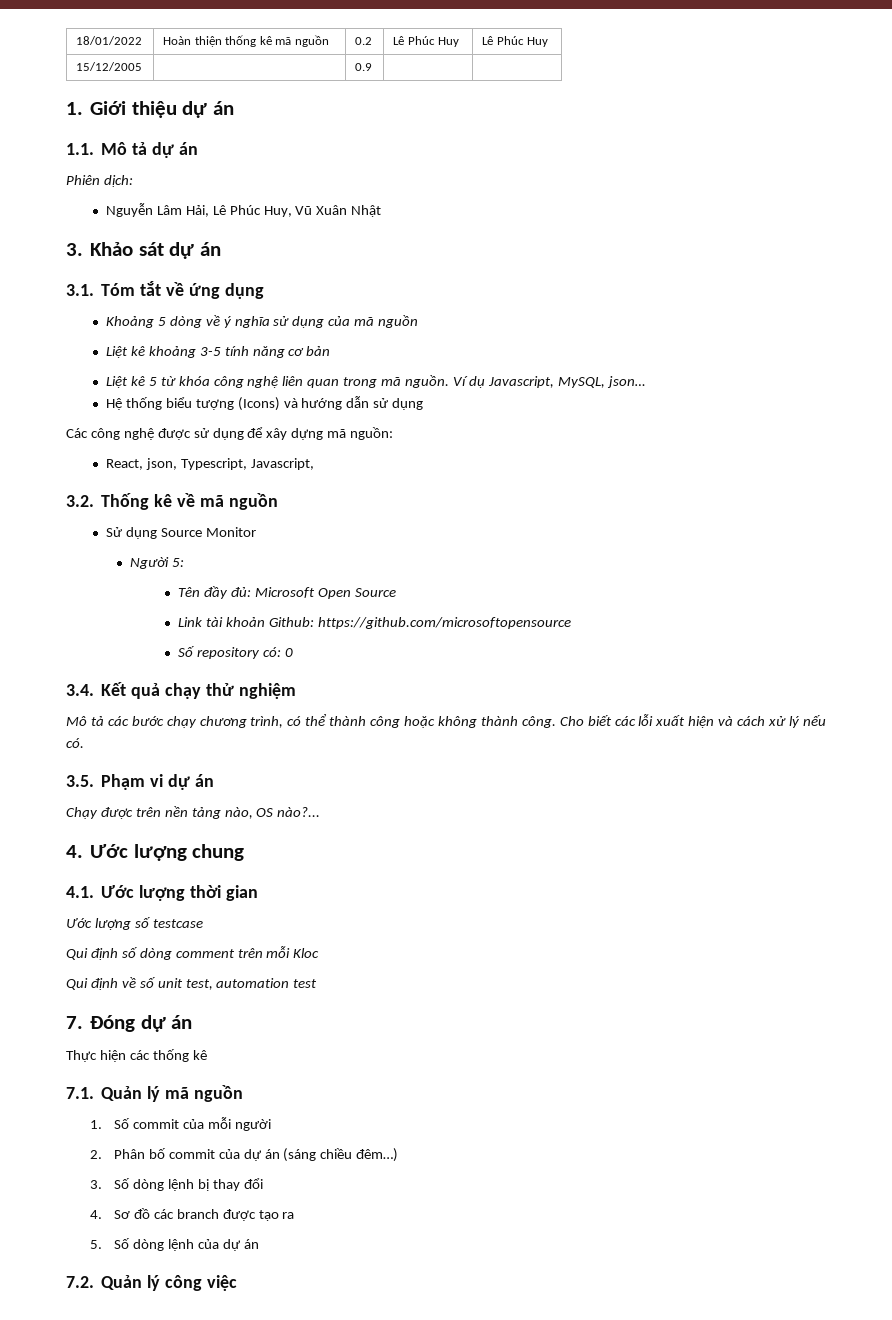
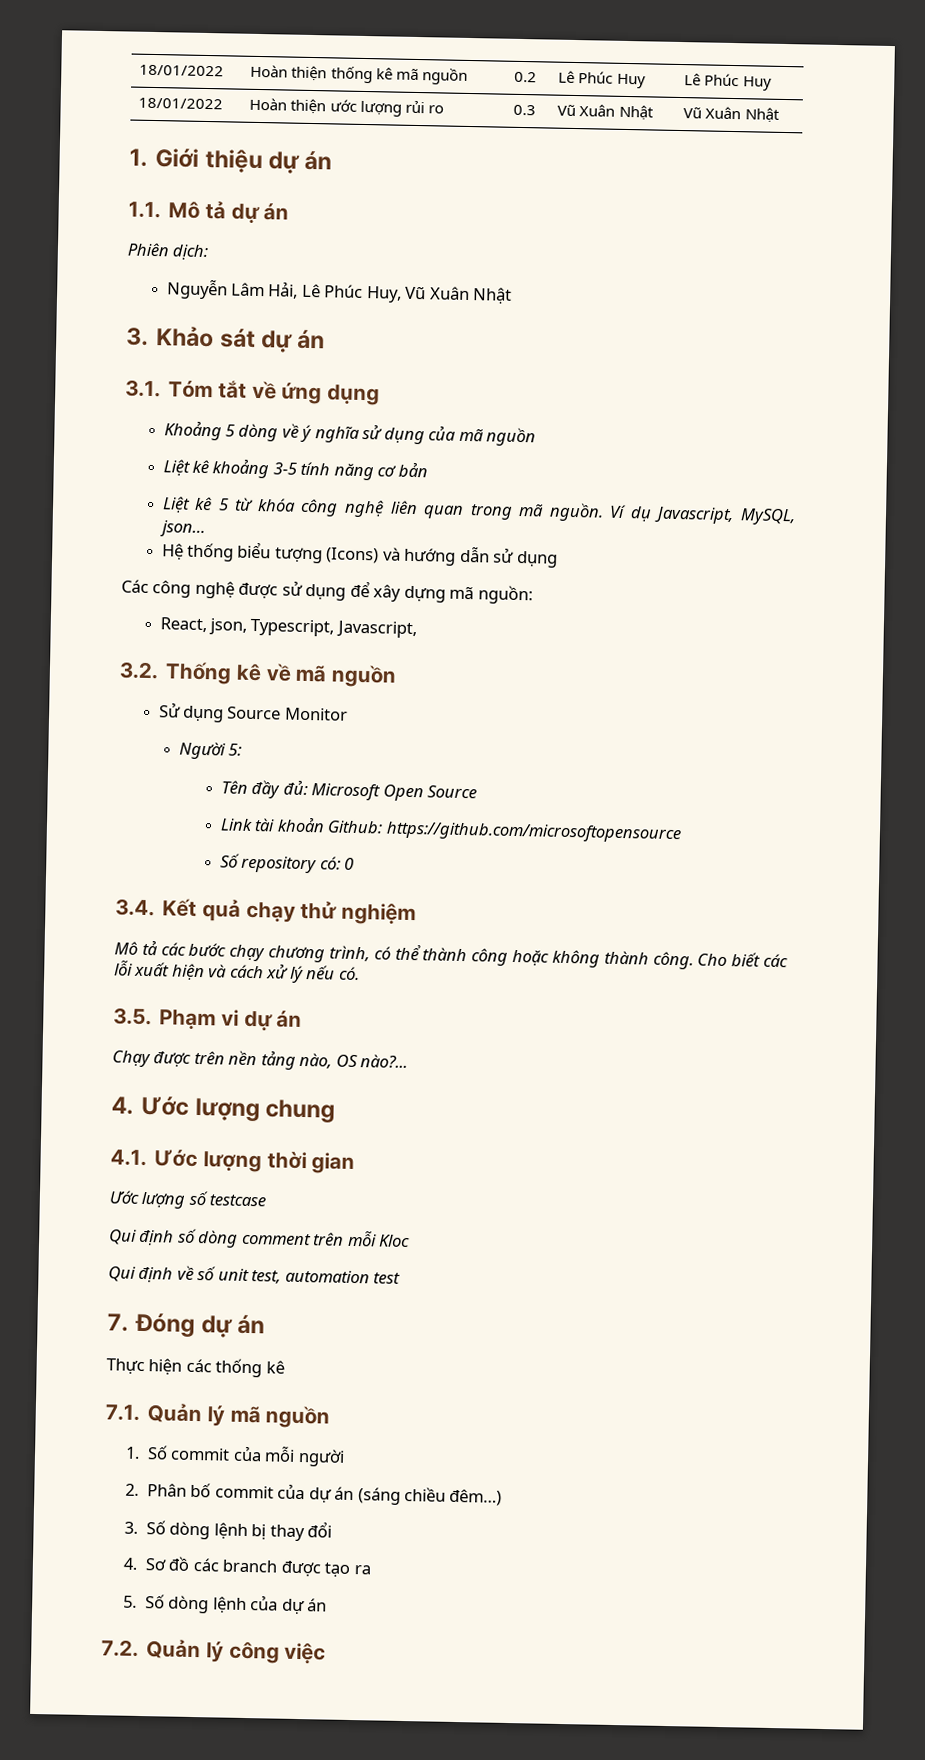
- 15/12/2005 | | 0.9 | |
+ 18/01/2022 | Hoàn thiện ước lượng rủi ro | 0.3 | Vũ Xuân Nhật | Vũ Xuân Nhật

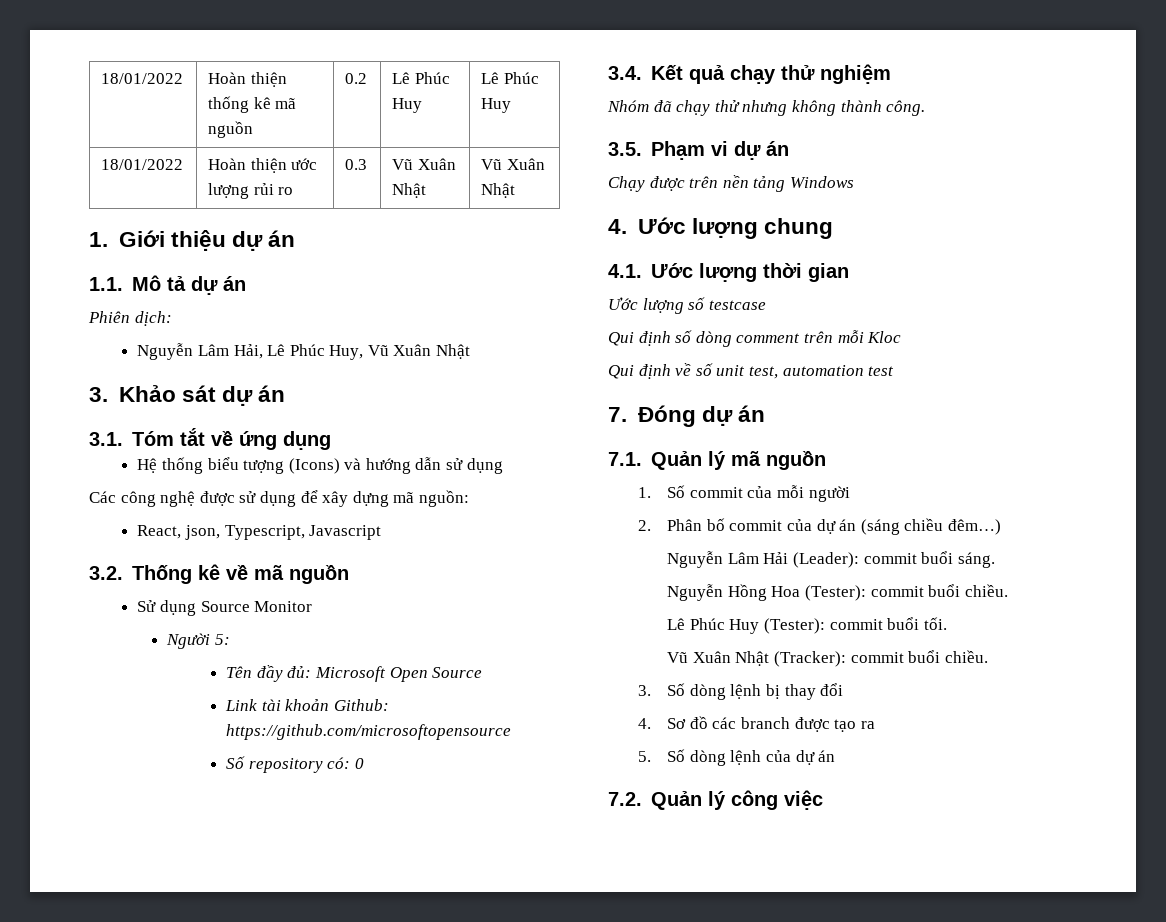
- Khoảng 5 dòng về ý nghĩa sử dụng của mã nguồn
- Liệt kê khoảng 3-5 tính năng cơ bản
- Liệt kê 5 từ khóa công nghệ liên quan trong mã nguồn. Ví dụ Javascript, MySQL, json…
- React, json, Typescript, Javascript,
+ React, json, Typescript, Javascript
- Mô tả các bước chạy chương trình, có thể thành công hoặc không thành công. Cho biết các lỗi xuất hiện và cách xử lý nếu có.
+ Nhóm đã chạy thử nhưng không thành công.
- Chạy được trên nền tảng nào, OS nào?...
+ Chạy được trên nền tảng Windows
- Thực hiện các thống kê
+ Nguyễn Lâm Hải (Leader): commit buổi sáng.
+ Nguyễn Hồng Hoa (Tester): commit buổi chiều.
+ Lê Phúc Huy (Tester): commit buổi tối.
+ Vũ Xuân Nhật (Tracker): commit buổi chiều.

